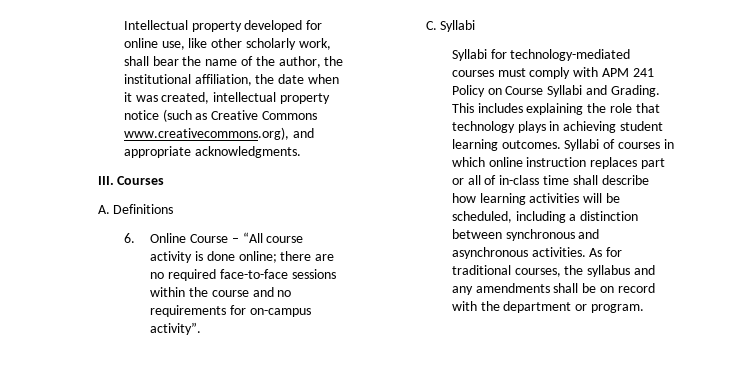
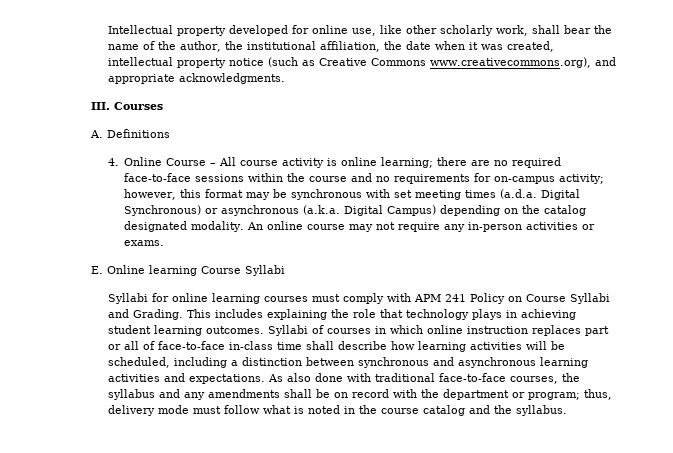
- 6. Online Course – “All course activity is done online; there are no required face-to-face sessions within the course and no requirements for on-campus activity”.
- C. Syllabi
+ 4. Online Course – All course activity is online learning; there are no required face-to-face sessions within the course and no requirements for on-campus activity; however, this format may be synchronous with set meeting times (a.d.a. Digital Synchronous) or asynchronous (a.k.a. Digital Campus) depending on the catalog designated modality. An online course may not require any in-person activities or exams.
+ E. Online learning Course Syllabi
- Syllabi for technology-mediated courses must comply with APM 241 Policy on Course Syllabi and Grading.
+ Syllabi for online learning courses must comply with APM 241 Policy on Course Syllabi and Grading.
- Syllabi of courses in which online instruction replaces part or all of in-class time shall describe how learning activities will be scheduled, including a distinction between synchronous and asynchronous activities. As for traditional courses, the syllabus and any amendments shall be on record with the department or program.
+ Syllabi of courses in which online instruction replaces part or all of face-to-face in-class time shall describe how learning activities will be scheduled, including a distinction between synchronous and asynchronous learning activities and expectations. As also done with traditional face-to-face courses, the syllabus and any amendments shall be on record with the department or program; thus, delivery mode must follow what is noted in the course catalog and the syllabus.

